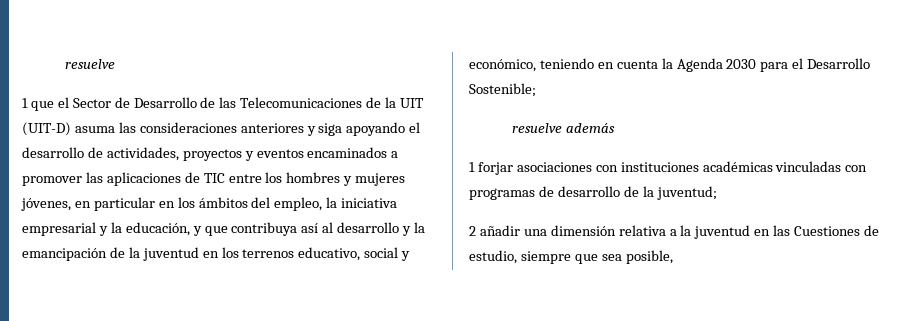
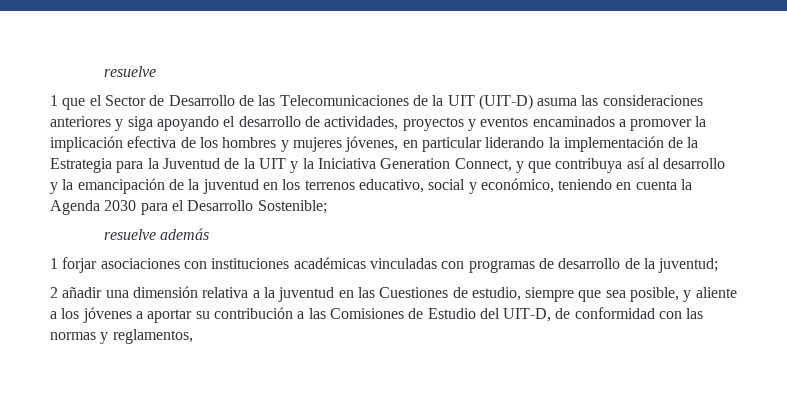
- 1 que el Sector de Desarrollo de las Telecomunicaciones de la UIT (UIT-D) asuma las consideraciones anteriores y siga apoyando el desarrollo de actividades, proyectos y eventos encaminados a promover las aplicaciones de TIC entre los hombres y mujeres jóvenes, en particular en los ámbitos del empleo, la iniciativa empresarial y la educación, y que contribuya así al desarrollo y la emancipación de la juventud en los terrenos educativo, social y económico, teniendo en cuenta la Agenda 2030 para el Desarrollo Sostenible;
+ 1 que el Sector de Desarrollo de las Telecomunicaciones de la UIT (UIT-D) asuma las consideraciones anteriores y siga apoyando el desarrollo de actividades, proyectos y eventos encaminados a promover la implicación efectiva de los hombres y mujeres jóvenes, en particular liderando la implementación de la Estrategia para la Juventud de la UIT y la Iniciativa Generation Connect, y que contribuya así al desarrollo y la emancipación de la juventud en los terrenos educativo, social y económico, teniendo en cuenta la Agenda 2030 para el Desarrollo Sostenible;
- 2 añadir una dimensión relativa a la juventud en las Cuestiones de estudio, siempre que sea posible,
+ 2 añadir una dimensión relativa a la juventud en las Cuestiones de estudio, siempre que sea posible, y aliente a los jóvenes a aportar su contribución a las Comisiones de Estudio del UIT-D, de conformidad con las normas y reglamentos,

